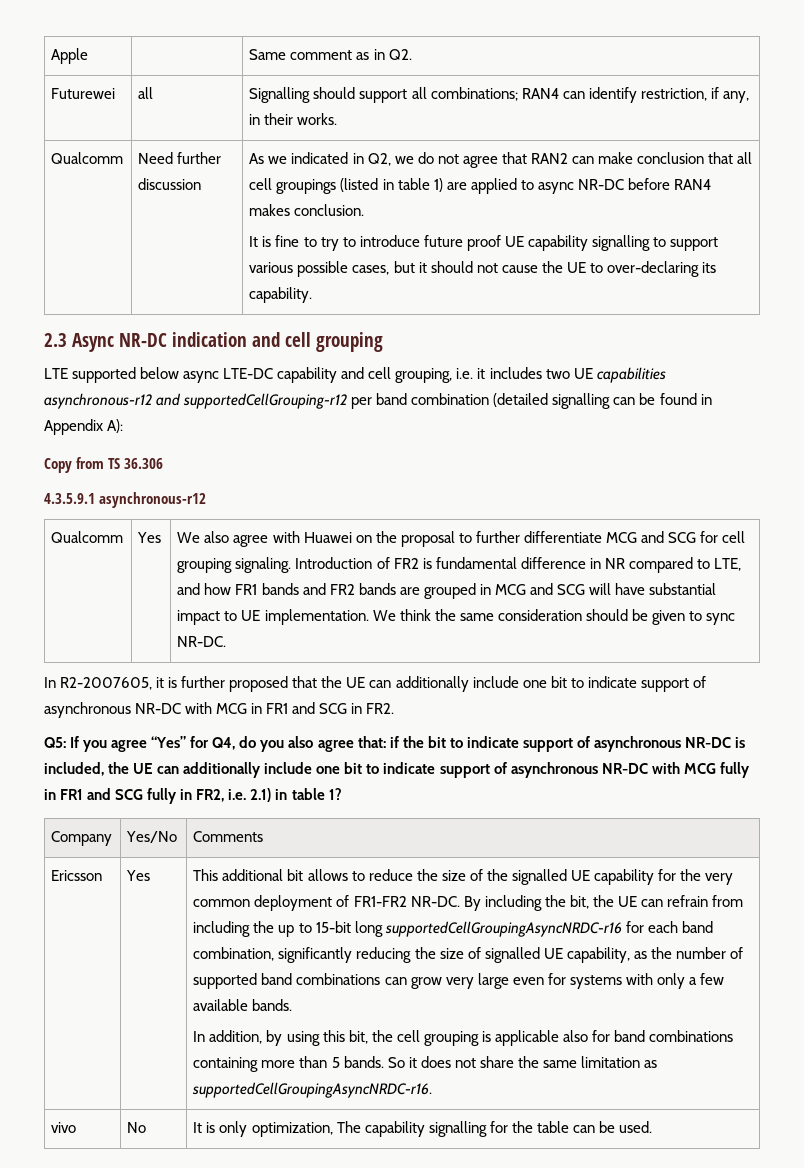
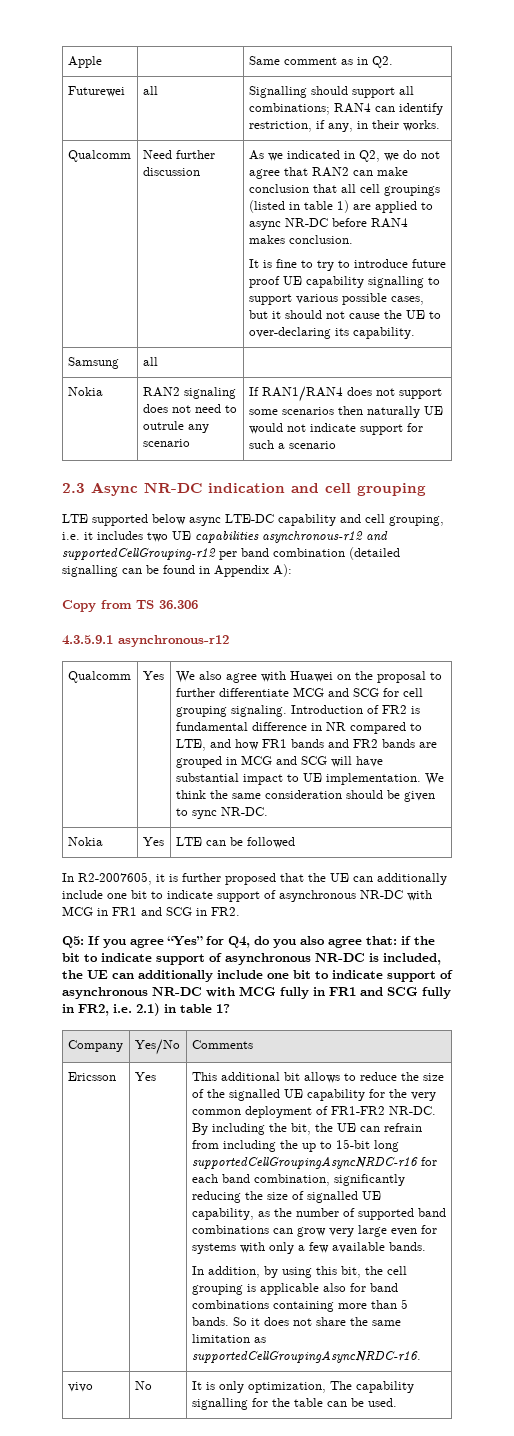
+ Samsung | all |
+ Nokia | RAN2 signaling does not need to outrule any scenario | If RAN1/RAN4 does not support some scenarios then naturally UE would not indicate support for such a scenario
+ Nokia | Yes | LTE can be followed

